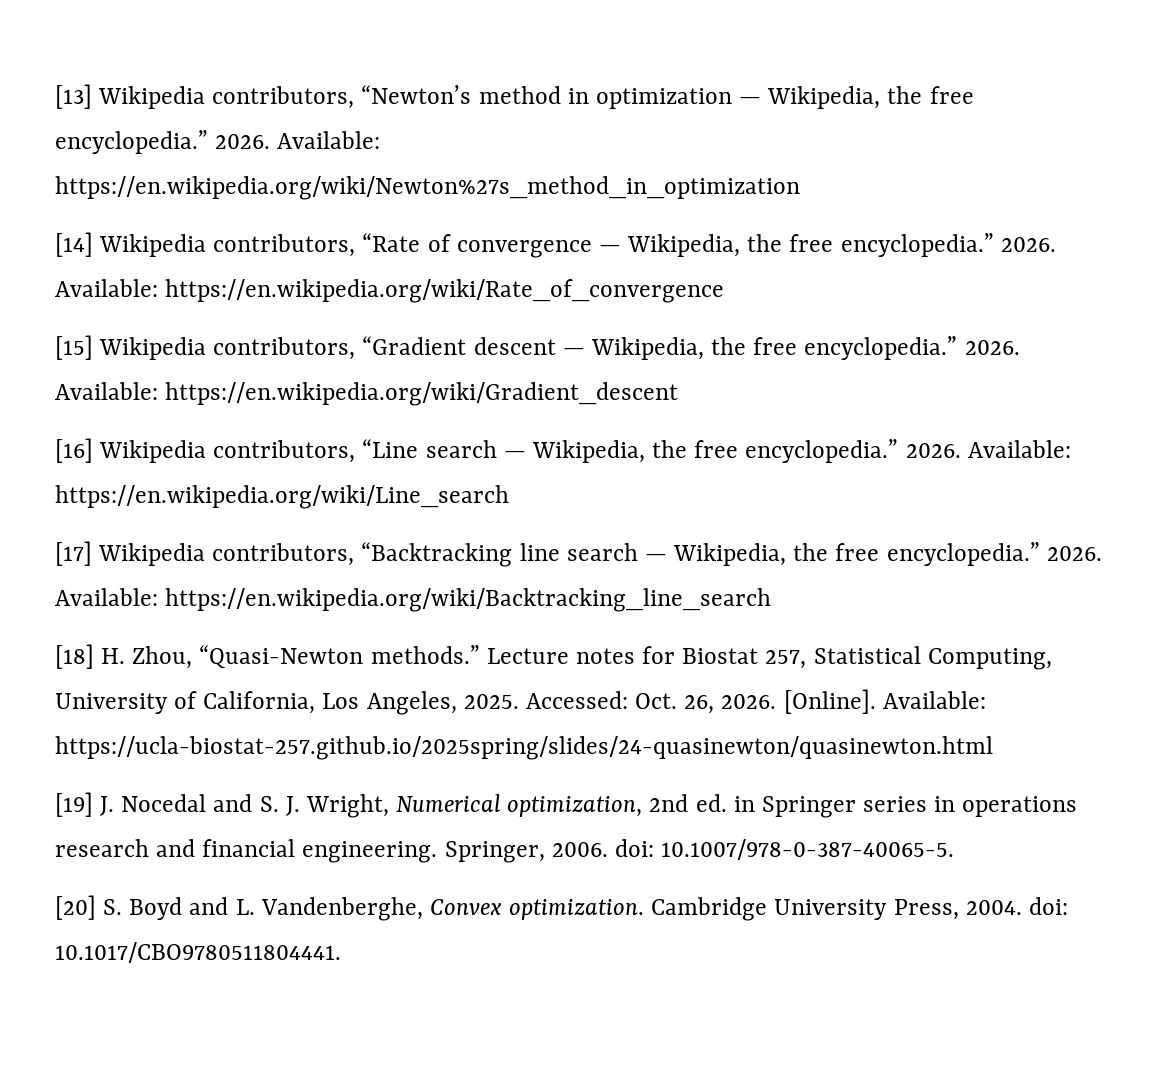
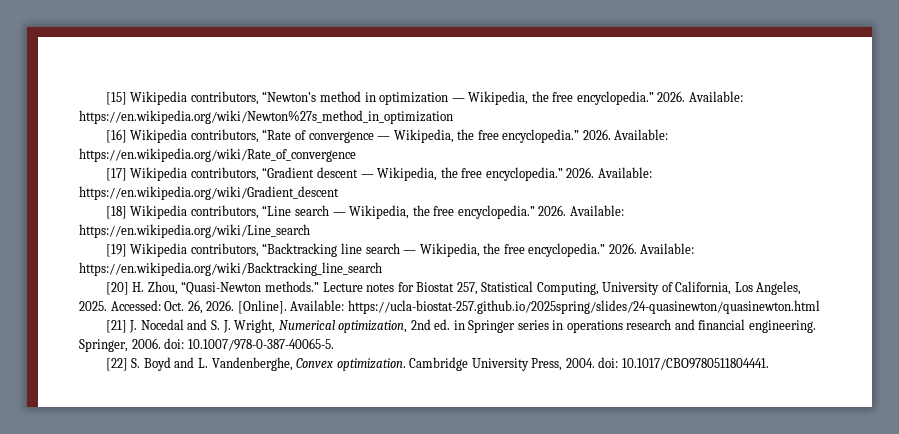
- [13] Wikipedia contributors, “Newton’s method in optimization — Wikipedia, the free encyclopedia.”
+ [15] Wikipedia contributors, “Newton’s method in optimization — Wikipedia, the free encyclopedia.”
- [14] Wikipedia contributors, “Rate of convergence — Wikipedia, the free encyclopedia.”
+ [16] Wikipedia contributors, “Rate of convergence — Wikipedia, the free encyclopedia.”
- [15] Wikipedia contributors, “Gradient descent — Wikipedia, the free encyclopedia.”
+ [17] Wikipedia contributors, “Gradient descent — Wikipedia, the free encyclopedia.”
- [16] Wikipedia contributors, “Line search — Wikipedia, the free encyclopedia.”
+ [18] Wikipedia contributors, “Line search — Wikipedia, the free encyclopedia.”
- [17] Wikipedia contributors, “Backtracking line search — Wikipedia, the free encyclopedia.”
+ [19] Wikipedia contributors, “Backtracking line search — Wikipedia, the free encyclopedia.”
- [18] H. Zhou, “Quasi-Newton methods.”
+ [20] H. Zhou, “Quasi-Newton methods.”
- [19] J. Nocedal and S. J. Wright, Numerical optimization, 2nd ed. in Springer series in operations research and financial engineering.
+ [21] J. Nocedal and S. J. Wright, Numerical optimization, 2nd ed. in Springer series in operations research and financial engineering.
- [20] S. Boyd and L. Vandenberghe, Convex optimization.
+ [22] S. Boyd and L. Vandenberghe, Convex optimization.

